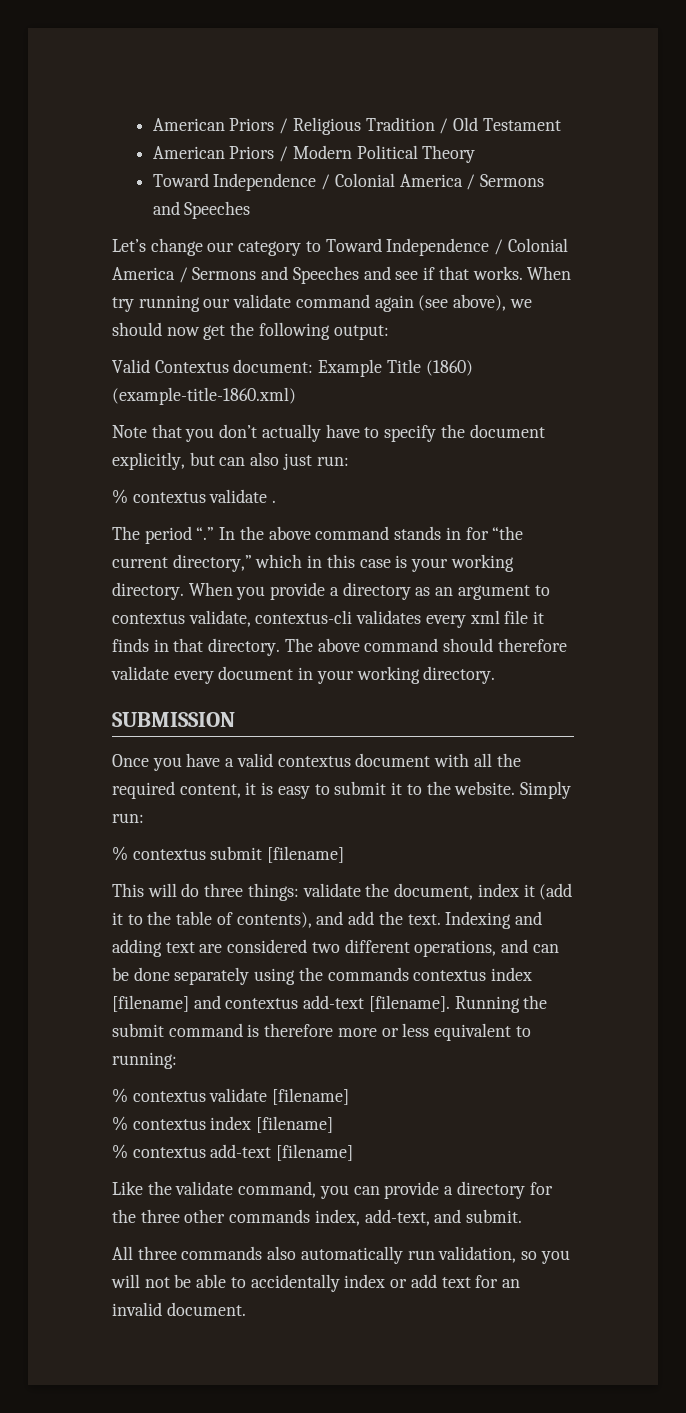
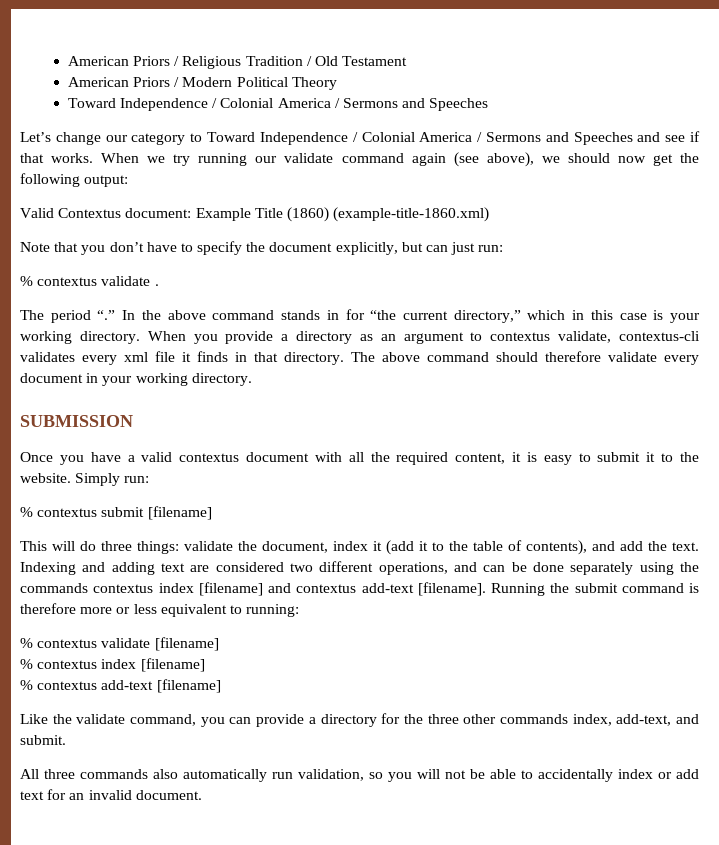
- When try running our validate command again (see above), we should now get the following output:
+ When we try running our validate command again (see above), we should now get the following output:
- Note that you don’t actually have to specify the document explicitly, but can also just run:
+ Note that you don’t have to specify the document explicitly, but can just run:

